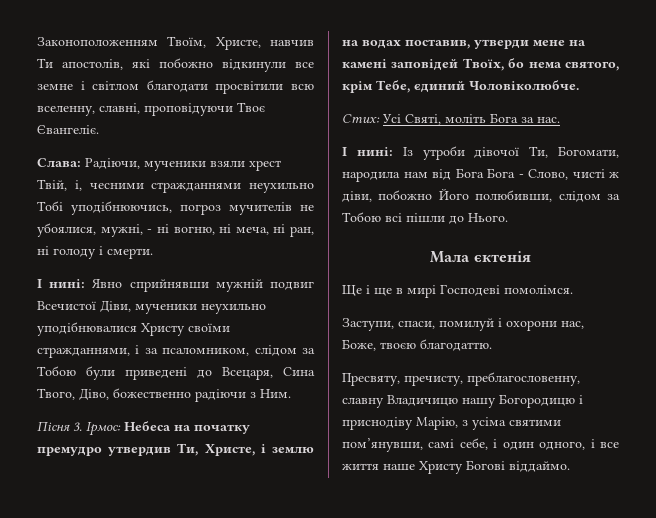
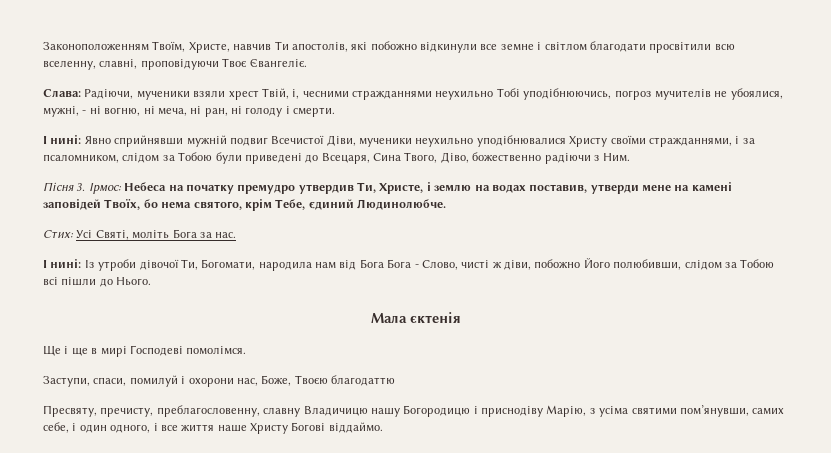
- Пісня 3. Ірмос: Небеса на початку премудро утвердив Ти, Христе, і землю на водах поставив, утверди мене на камені заповідей Твоїх, бо нема святого, крім Тебе, єдиний Чоловіколюбче.
+ Пісня 3. Ірмос: Небеса на початку премудро утвердив Ти, Христе, і землю на водах поставив, утверди мене на камені заповідей Твоїх, бо нема святого, крім Тебе, єдиний Людинолюбче.
- Заступи, спаси, помилуй і охорони нас, Боже, твоєю благодаттю.
+ Заступи, спаси, помилуй і охорони нас, Боже, Твоєю благодаттю
- Пресвяту, пречисту, преблагословенну, славну Владичицю нашу Богородицю і приснодіву Марію, з усіма святими пом’янувши, самі себе, і один одного, і все життя наше Христу Богові віддаймо.
+ Пресвяту, пречисту, преблагословенну, славну Владичицю нашу Богородицю і приснодіву Марію, з усіма святими пом’янувши, самих себе, і один одного, і все життя наше Христу Богові віддаймо.

